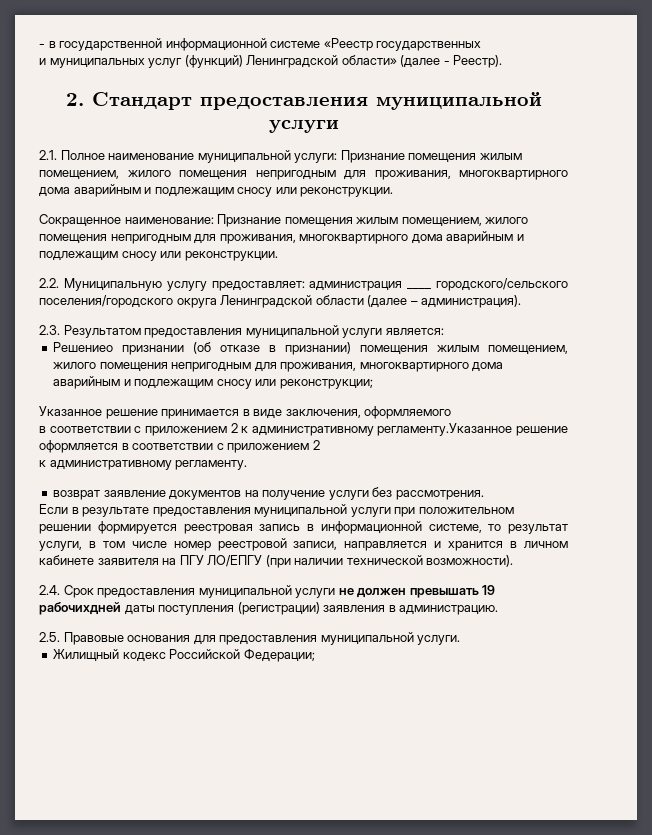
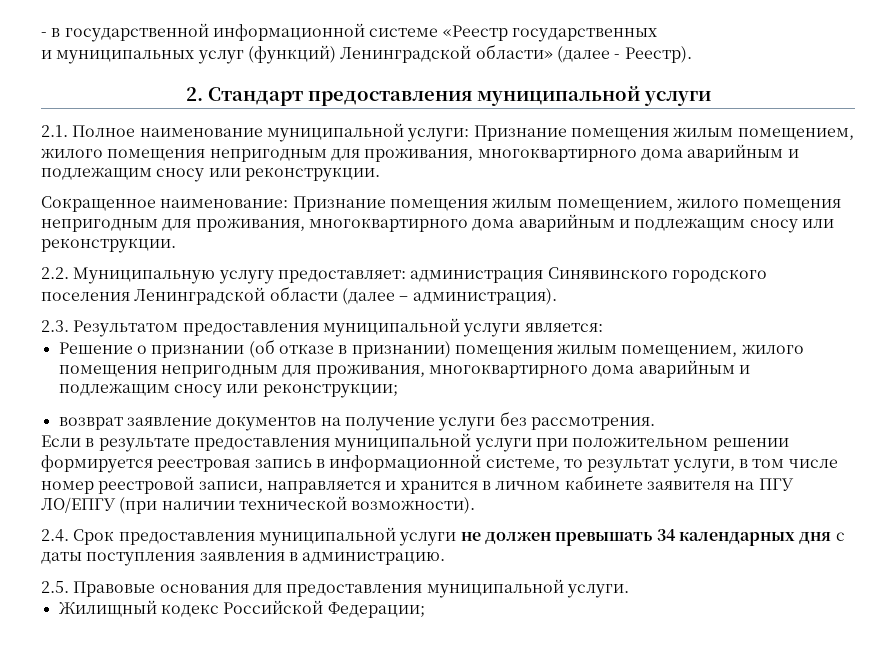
- 2.2. Муниципальную услугу предоставляет: администрация ____ городского/сельского поселения/городского округа Ленинградской области (далее – администрация).
+ 2.2. Муниципальную услугу предоставляет: администрация Синявинского городского поселения Ленинградской области (далее – администрация).
- Решениео признании (об отказе в признании) помещения жилым помещением, жилого помещения непригодным для проживания, многоквартирного дома аварийным и подлежащим сносу или реконструкции;
+ Решение о признании (об отказе в признании) помещения жилым помещением, жилого помещения непригодным для проживания, многоквартирного дома аварийным и подлежащим сносу или реконструкции;
- Указанное решение принимается в виде заключения, оформляемого
- в соответствии с приложением 2 к административному регламенту.Указанное решение оформляется в соответствии с приложением 2
- к административному регламенту.
- 2.4. Срок предоставления муниципальной услуги не должен превышать 19 рабочихдней даты поступления (регистрации) заявления в администрацию.
+ 2.4. Срок предоставления муниципальной услуги не должен превышать 34 календарных дня с даты поступления заявления в администрацию.

